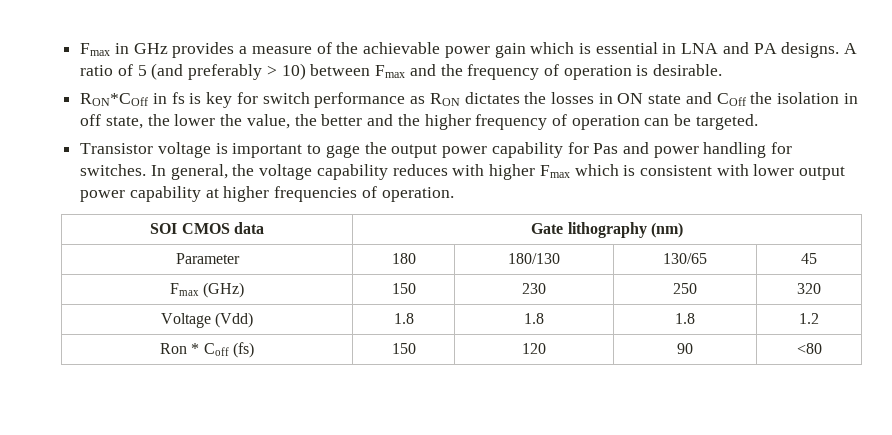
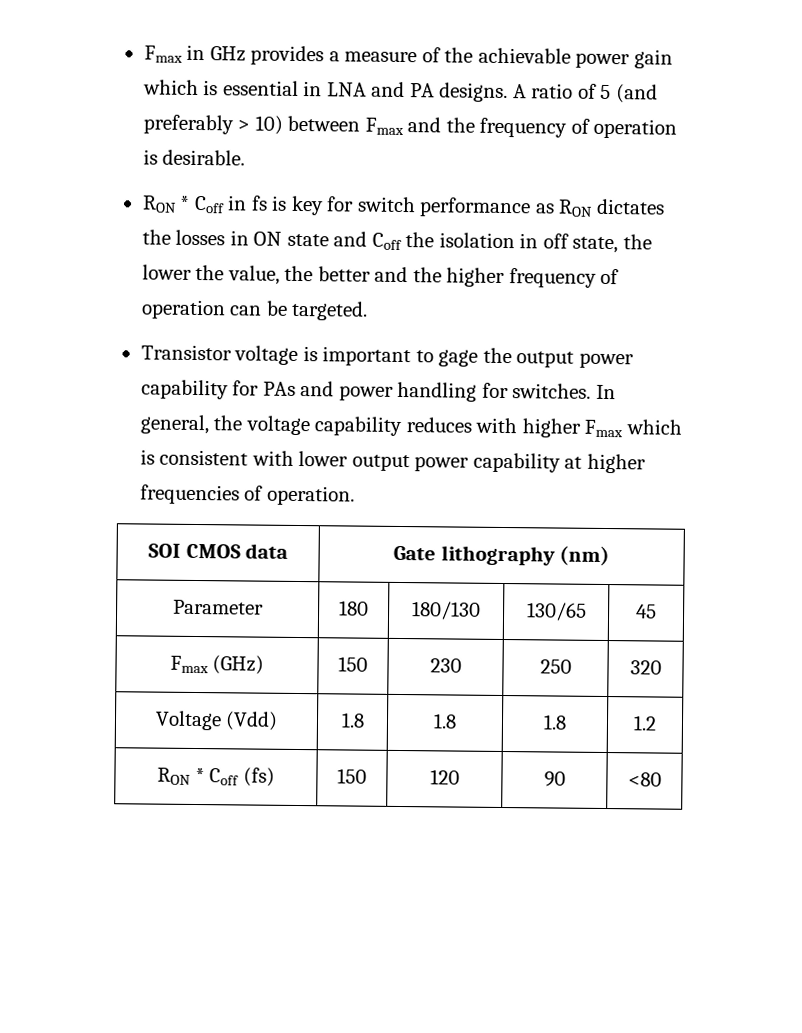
- RON*COff in fs is key for switch performance as RON dictates the losses in ON state and COff the isolation in off state, the lower the value, the better and the higher frequency of operation can be targeted.
+ RON * Coff in fs is key for switch performance as RON dictates the losses in ON state and Coff the isolation in off state, the lower the value, the better and the higher frequency of operation can be targeted.
- Transistor voltage is important to gage the output power capability for Pas and power handling for switches.
+ Transistor voltage is important to gage the output power capability for PAs and power handling for switches.
- Ron * Coff (fs) | 150 | 120 | 90 | <80
+ RON * Coff (fs) | 150 | 120 | 90 | <80

